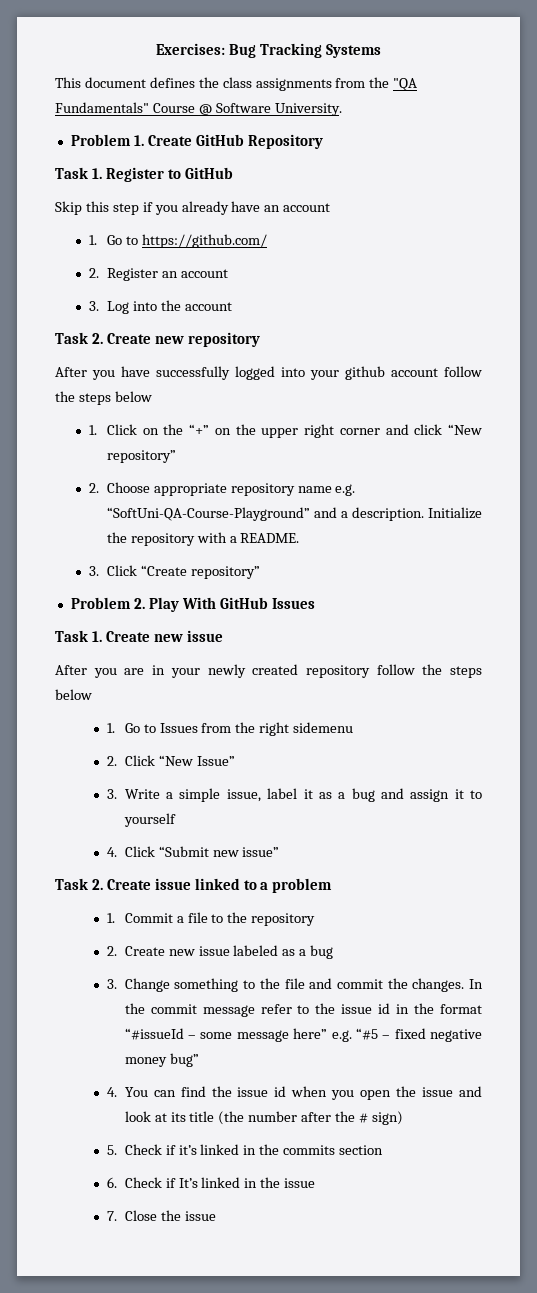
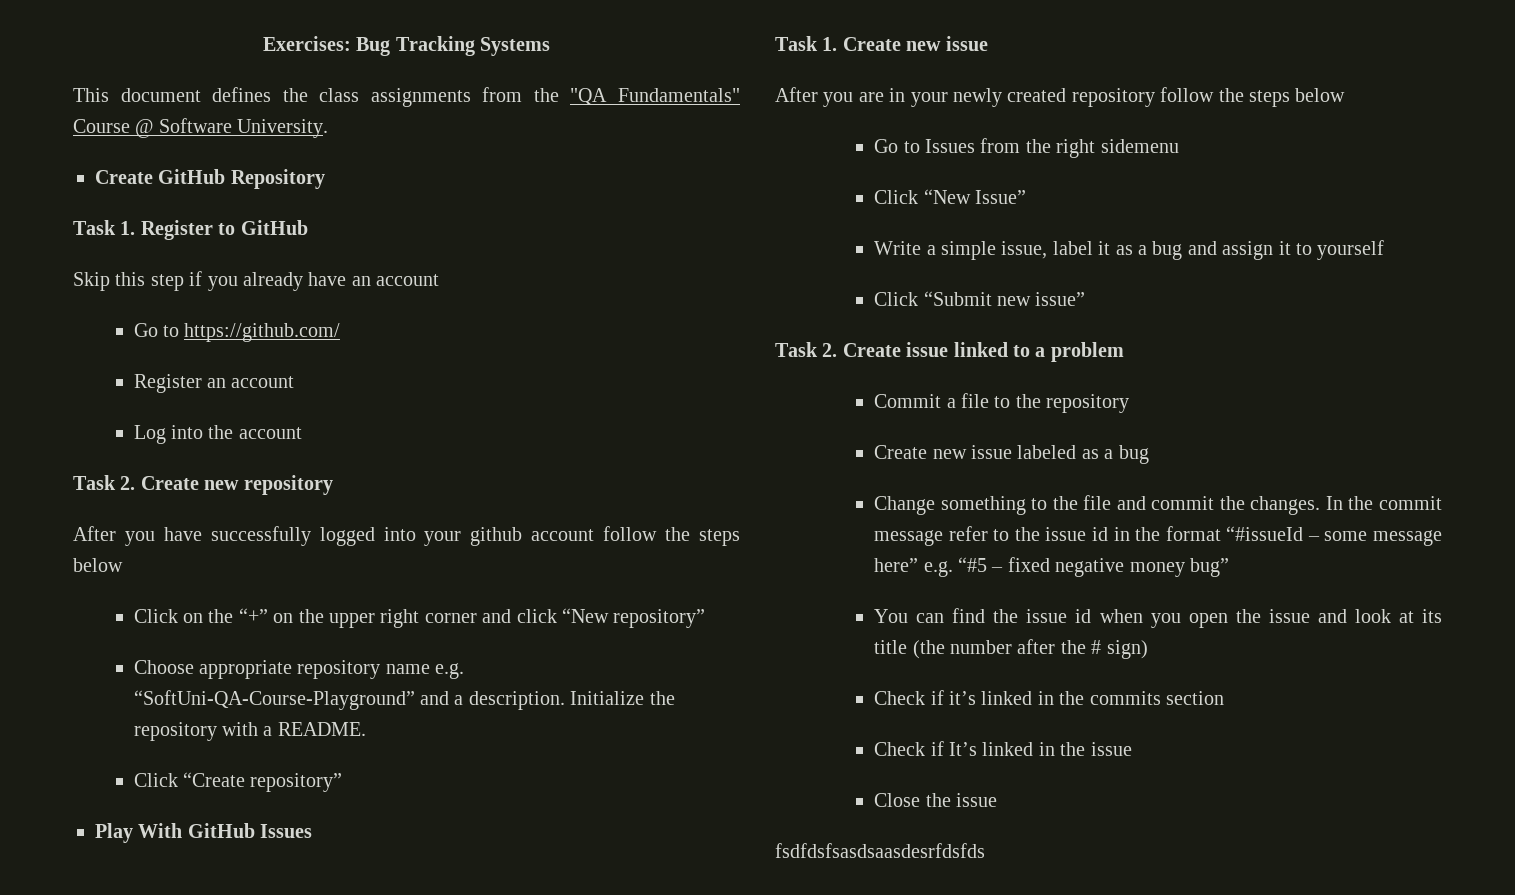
- Problem 1. Create GitHub Repository
+ Create GitHub Repository
- 1. Go to https://github.com/
+ Go to https://github.com/
- 2. Register an account
+ Register an account
- 3. Log into the account
+ Log into the account
- 1. Click on the “+” on the upper right corner and click “New repository”
+ Click on the “+” on the upper right corner and click “New repository”
- 2. Choose appropriate repository name e.g. “SoftUni-QA-Course-Playground” and a description.
+ Choose appropriate repository name e.g. “SoftUni-QA-Course-Playground” and a description.
- 3. Click “Create repository”
+ Click “Create repository”
- Problem 2. Play With GitHub Issues
+ Play With GitHub Issues
- 1. Go to Issues from the right sidemenu
+ Go to Issues from the right sidemenu
- 2. Click “New Issue”
+ Click “New Issue”
- 3. Write a simple issue, label it as a bug and assign it to yourself
+ Write a simple issue, label it as a bug and assign it to yourself
- 4. Click “Submit new issue”
+ Click “Submit new issue”
- 1. Commit a file to the repository
+ Commit a file to the repository
- 2. Create new issue labeled as a bug
+ Create new issue labeled as a bug
- 3. Change something to the file and commit the changes.
+ Change something to the file and commit the changes.
- 4. You can find the issue id when you open the issue and look at its title (the number after the # sign)
+ You can find the issue id when you open the issue and look at its title (the number after the # sign)
- 5. Check if it’s linked in the commits section
+ Check if it’s linked in the commits section
- 6. Check if It’s linked in the issue
+ Check if It’s linked in the issue
- 7. Close the issue
+ Close the issue
+ fsdfdsfsasdsaasdesrfdsfds

